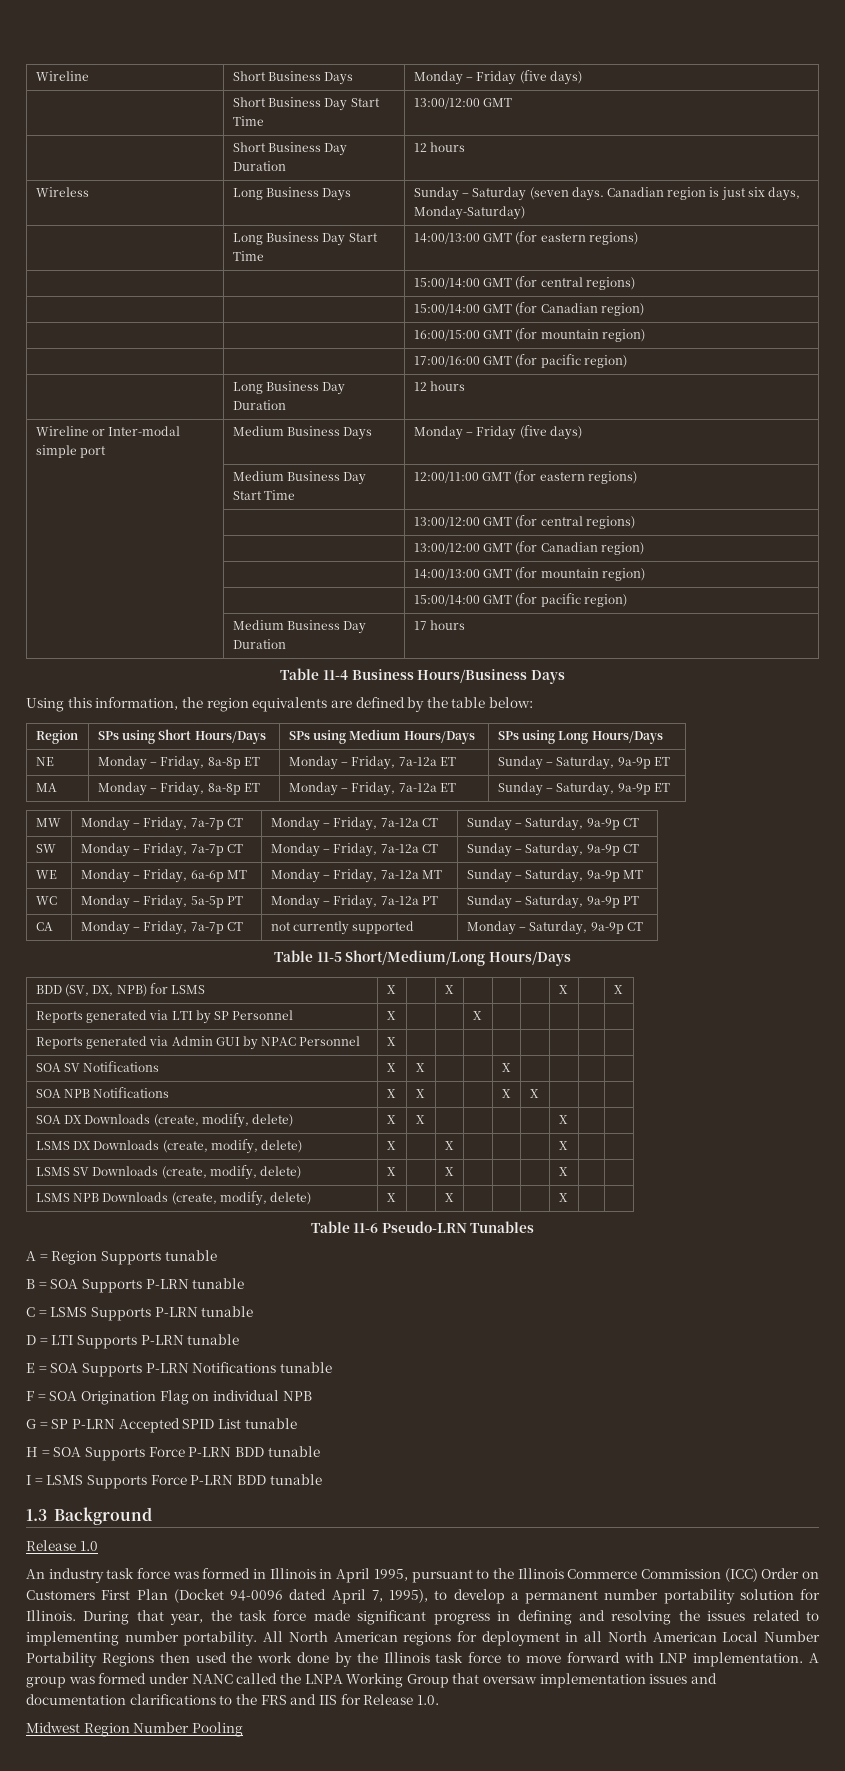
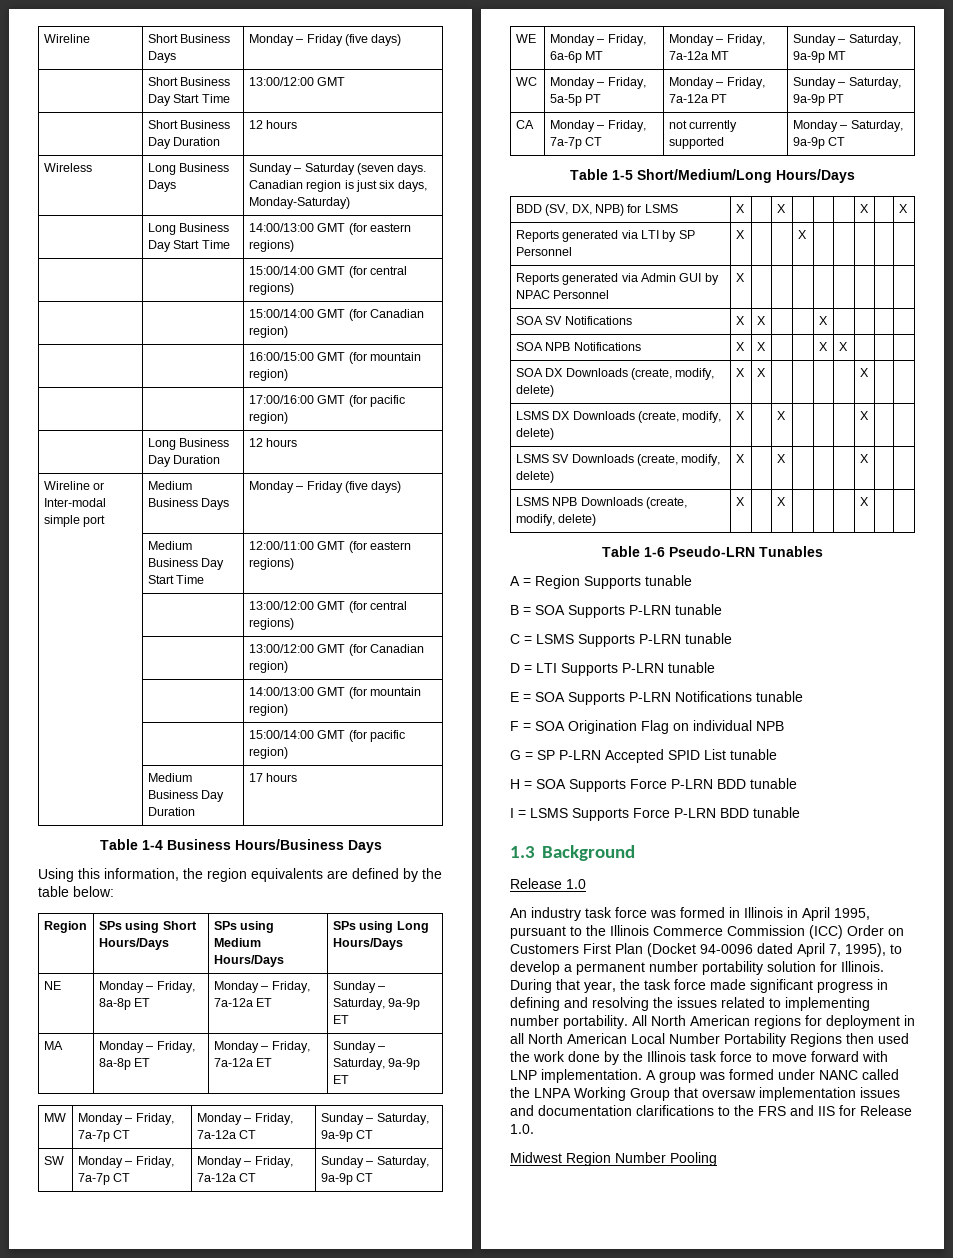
- Table 11-4 Business Hours/Business Days
+ Table 1-4 Business Hours/Business Days
- Table 11-5 Short/Medium/Long Hours/Days
+ Table 1-5 Short/Medium/Long Hours/Days
- Table 11-6 Pseudo-LRN Tunables
+ Table 1-6 Pseudo-LRN Tunables

